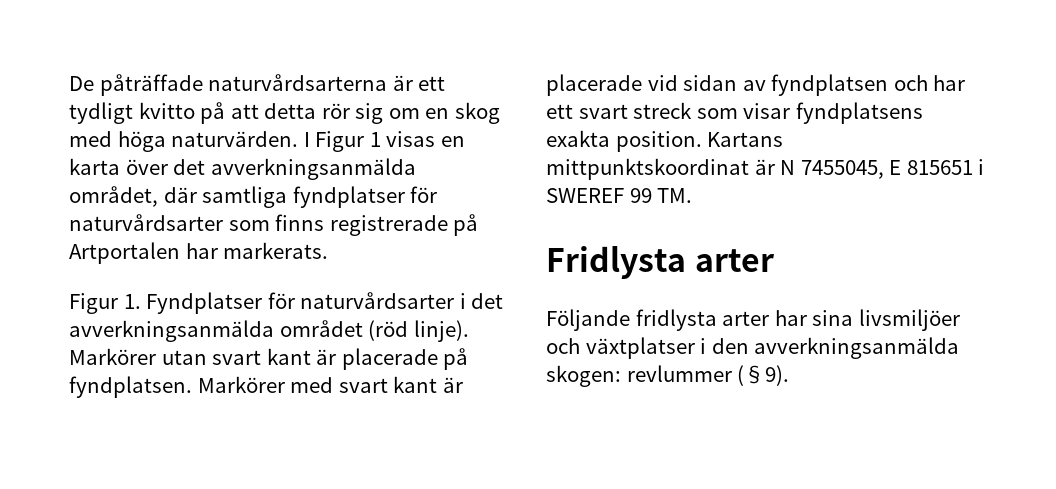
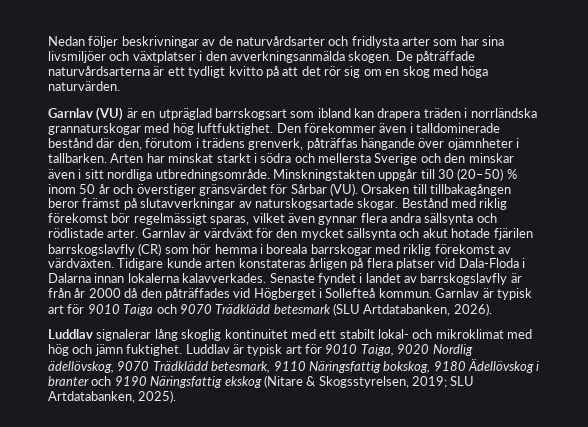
+ Nedan följer beskrivningar av de naturvårdsarter och fridlysta arter som har sina livsmiljöer och växtplatser i den avverkningsanmälda skogen.
- De påträffade naturvårdsarterna är ett tydligt kvitto på att detta rör sig om en skog med höga naturvärden. I Figur 1 visas en karta över det avverkningsanmälda området, där samtliga fyndplatser för naturvårdsarter som finns registrerade på Artportalen har markerats.
- Figur 1. Fyndplatser för naturvårdsarter i det avverkningsanmälda området (röd linje). Markörer utan svart kant är placerade på fyndplatsen. Markörer med svart kant är placerade vid sidan av fyndplatsen och har ett svart streck som visar fyndplatsens exakta position. Kartans mittpunktskoordinat är N 7455045, E 815651 i SWEREF 99 TM.
- Fridlysta arter
- Följande fridlysta arter har sina livsmiljöer och växtplatser i den avverkningsanmälda skogen: revlummer (§9).
+ De påträffade naturvårdsarterna är ett tydligt kvitto på att det rör sig om en skog med höga naturvärden.
+ Garnlav (VU) är en utpräglad barrskogsart som ibland kan drapera träden i norrländska grannaturskogar med hög luftfuktighet. Den förekommer även i talldominerade bestånd där den, förutom i trädens grenverk, påträffas hängande över ojämnheter i tallbarken. Arten har minskat starkt i södra och mellersta Sverige och den minskar även i sitt nordliga utbredningsområde. Minskningstakten uppgår till 30 (20–50) % inom 50 år och överstiger gränsvärdet för Sårbar (VU). Orsaken till tillbakagången beror främst på slutavverkningar av naturskogsartade skogar. Bestånd med riklig förekomst bör regelmässigt sparas, vilket även gynnar flera andra sällsynta och rödlistade arter. Garnlav är värdväxt för den mycket sällsynta och akut hotade fjärilen barrskogslavfly (CR) som hör hemma i boreala barrskogar med riklig förekomst av värdväxten. Tidigare kunde arten konstateras årligen på flera platser vid Dala-Floda i Dalarna innan lokalerna kalavverkades. Senaste fyndet i landet av barrskogslavfly är från år 2000 då den påträffades vid Högberget i Sollefteå kommun. Garnlav är typisk art för 9010 Taiga och 9070 Trädklädd betesmark (SLU Artdatabanken, 2026).
+ Luddlav signalerar lång skoglig kontinuitet med ett stabilt lokal- och mikroklimat med hög och jämn fuktighet. Luddlav är typisk art för 9010 Taiga, 9020 Nordlig ädellövskog, 9070 Trädklädd betesmark, 9110 Näringsfattig bokskog, 9180 Ädellövskog i branter och 9190 Näringsfattig ekskog (Nitare & Skogsstyrelsen, 2019; SLU Artdatabanken, 2025).

